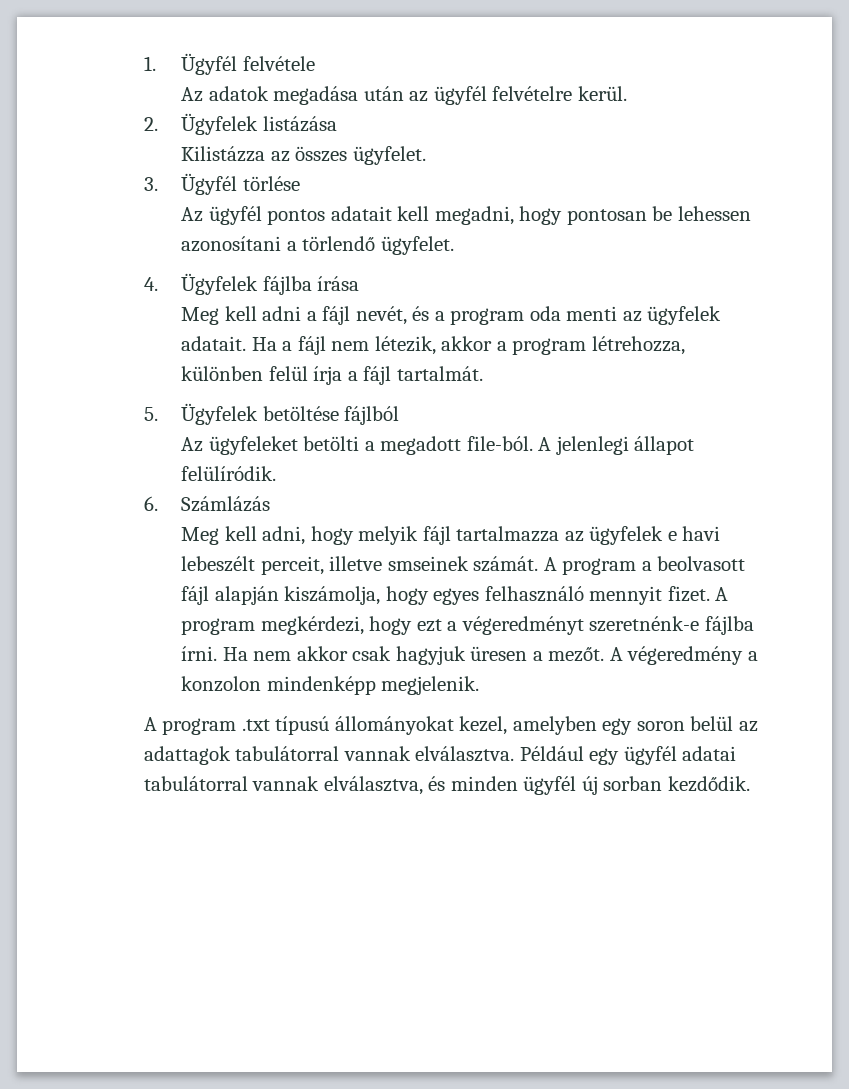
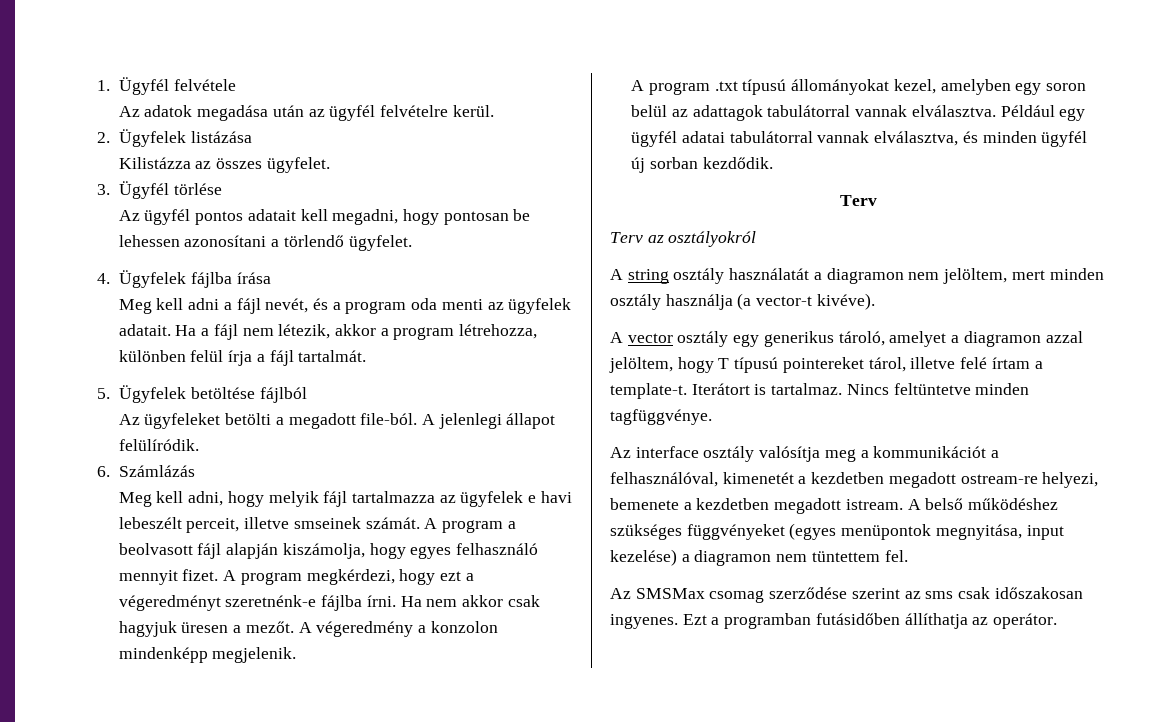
  Például egy ügyfél adatai tabulátorral vannak elválasztva, és minden ügyfél új sorban kezdődik.
+ Terv
+ Terv az osztályokról
+ A string osztály használatát a diagramon nem jelöltem, mert minden osztály használja (a vector-t kivéve).
+ A vector osztály egy generikus tároló, amelyet a diagramon azzal jelöltem, hogy T típusú pointereket tárol, illetve felé írtam a template-t. Iterátort is tartalmaz. Nincs feltüntetve minden tagfüggvénye.
+ Az interface osztály valósítja meg a kommunikációt a felhasználóval, kimenetét a kezdetben megadott ostream-re helyezi, bemenete a kezdetben megadott istream. A belső működéshez szükséges függvényeket (egyes menüpontok megnyitása, input kezelése) a diagramon nem tüntettem fel.
+ Az SMSMax csomag szerződése szerint az sms csak időszakosan ingyenes. Ezt a programban futásidőben állíthatja az operátor.

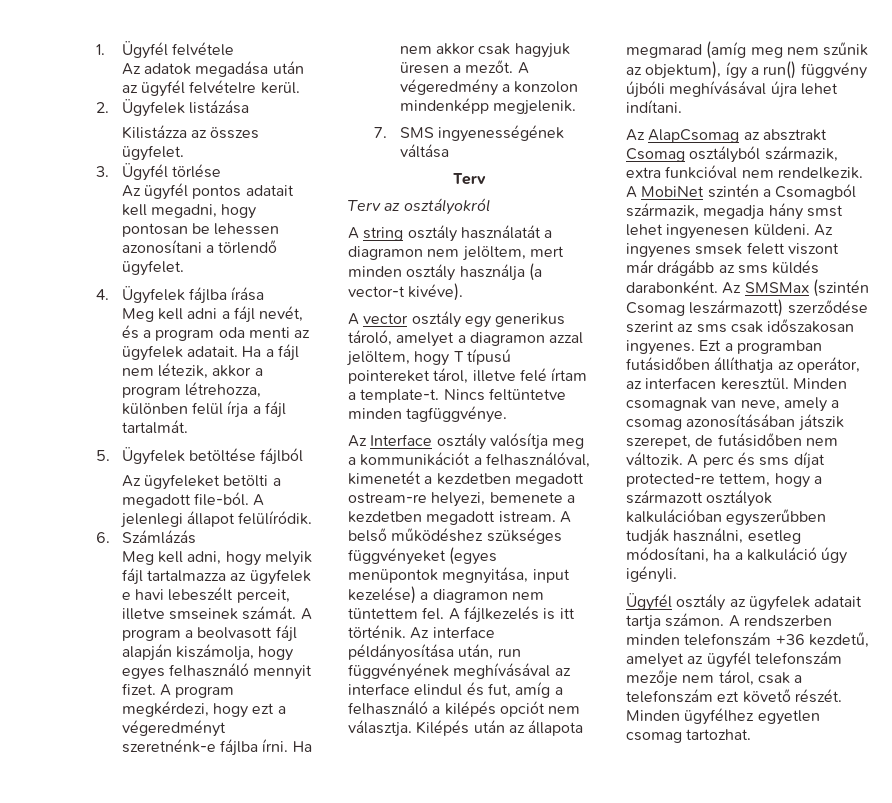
- A program .txt típusú állományokat kezel, amelyben egy soron belül az adattagok tabulátorral vannak elválasztva. Például egy ügyfél adatai tabulátorral vannak elválasztva, és minden ügyfél új sorban kezdődik.
+ 7. SMS ingyenességének váltása
- Iterátort is tartalmaz.
- Az interface osztály valósítja meg a kommunikációt a felhasználóval, kimenetét a kezdetben megadott ostream-re helyezi, bemenete a kezdetben megadott istream.
+ Az Interface osztály valósítja meg a kommunikációt a felhasználóval, kimenetét a kezdetben megadott ostream-re helyezi, bemenete a kezdetben megadott istream.
- A belső működéshez szükséges függvényeket (egyes menüpontok megnyitása, input kezelése) a diagramon nem tüntettem fel.
- Az SMSMax csomag szerződése szerint az sms csak időszakosan ingyenes.
+ A belső működéshez szükséges függvényeket (egyes menüpontok megnyitása, input kezelése) a diagramon nem tüntettem fel. A fájlkezelés is itt történik. Az interface példányosítása után, run függvényének meghívásával az interface elindul és fut, amíg a felhasználó a kilépés opciót nem választja. Kilépés után az állapota megmarad (amíg meg nem szűnik az objektum), így a run() függvény újbóli meghívásával újra lehet indítani.
+ Az AlapCsomag az absztrakt Csomag osztályból származik, extra funkcióval nem rendelkezik. A MobiNet szintén a Csomagból származik, megadja hány smst lehet ingyenesen küldeni. Az ingyenes smsek felett viszont már drágább az sms küldés darabonként. Az SMSMax (szintén Csomag leszármazott) szerződése szerint az sms csak időszakosan ingyenes.
- Ezt a programban futásidőben állíthatja az operátor.
+ Ezt a programban futásidőben állíthatja az operátor, az interfacen keresztül. Minden csomagnak van neve, amely a csomag azonosításában játszik szerepet, de futásidőben nem változik. A perc és sms díjat protected-re tettem, hogy a származott osztályok kalkulációban egyszerűbben tudják használni, esetleg módosítani, ha a kalkuláció úgy igényli.
+ Ügyfél osztály az ügyfelek adatait tartja számon. A rendszerben minden telefonszám +36 kezdetű, amelyet az ügyfél telefonszám mezője nem tárol, csak a telefonszám ezt követő részét. Minden ügyfélhez egyetlen csomag tartozhat.

